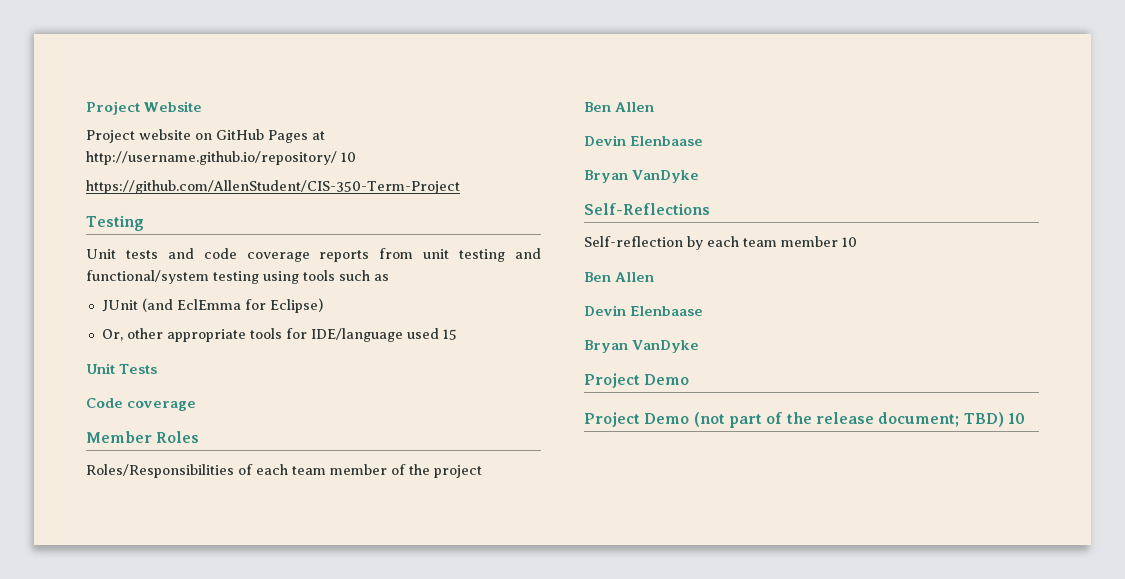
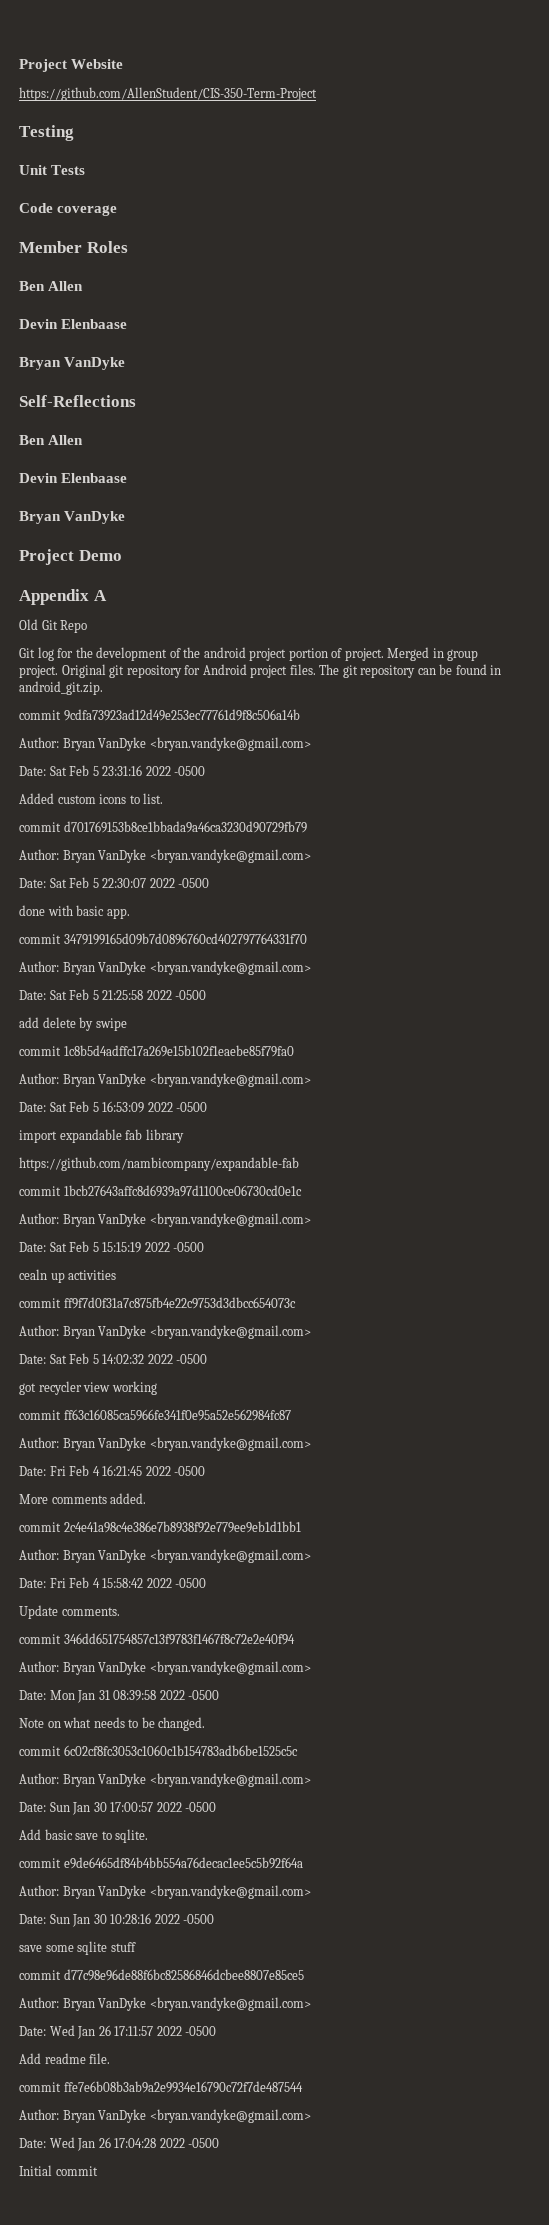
- Project website on GitHub Pages at http://username.github.io/repository/ 10
  https://github.com/AllenStudent/CIS-350-Term-Project
  Testing
- Unit tests and code coverage reports from unit testing and functional/system testing using tools such as
- JUnit (and EclEmma for Eclipse)
- Or, other appropriate tools for IDE/language used 15
- Roles/Responsibilities of each team member of the project
- Self-reflection by each team member 10
- Project Demo (not part of the release document; TBD) 10
+ Appendix A
+ Old Git Repo
+ Git log for the development of the android project portion of project. Merged in group project. Original git repository for Android project files. The git repository can be found in android_git.zip.
+ commit 9cdfa73923ad12d49e253ec77761d9f8c506a14b
+ Author: Bryan VanDyke <bryan.vandyke@gmail.com>
+ Date: Sat Feb 5 23:31:16 2022 -0500
+ Added custom icons to list.
+ commit d701769153b8ce1bbada9a46ca3230d90729fb79
+ Author: Bryan VanDyke <bryan.vandyke@gmail.com>
+ Date: Sat Feb 5 22:30:07 2022 -0500
+ done with basic app.
+ commit 3479199165d09b7d0896760cd402797764331f70
+ Author: Bryan VanDyke <bryan.vandyke@gmail.com>
+ Date: Sat Feb 5 21:25:58 2022 -0500
+ add delete by swipe
+ commit 1c8b5d4adffc17a269e15b102f1eaebe85f79fa0
+ Author: Bryan VanDyke <bryan.vandyke@gmail.com>
+ Date: Sat Feb 5 16:53:09 2022 -0500
+ import expandable fab library
+ https://github.com/nambicompany/expandable-fab
+ commit 1bcb27643affc8d6939a97d1100ce06730cd0e1c
+ Author: Bryan VanDyke <bryan.vandyke@gmail.com>
+ Date: Sat Feb 5 15:15:19 2022 -0500
+ cealn up activities
+ commit ff9f7d0f31a7c875fb4e22c9753d3dbcc654073c
+ Author: Bryan VanDyke <bryan.vandyke@gmail.com>
+ Date: Sat Feb 5 14:02:32 2022 -0500
+ got recycler view working
+ commit ff63c16085ca5966fe341f0e95a52e562984fc87
+ Author: Bryan VanDyke <bryan.vandyke@gmail.com>
+ Date: Fri Feb 4 16:21:45 2022 -0500
+ More comments added.
+ commit 2c4e41a98c4e386e7b8938f92e779ee9eb1d1bb1
+ Author: Bryan VanDyke <bryan.vandyke@gmail.com>
+ Date: Fri Feb 4 15:58:42 2022 -0500
+ Update comments.
+ commit 346dd651754857c13f9783f1467f8c72e2e40f94
+ Author: Bryan VanDyke <bryan.vandyke@gmail.com>
+ Date: Mon Jan 31 08:39:58 2022 -0500
+ Note on what needs to be changed.
+ commit 6c02cf8fc3053c1060c1b154783adb6be1525c5c
+ Author: Bryan VanDyke <bryan.vandyke@gmail.com>
+ Date: Sun Jan 30 17:00:57 2022 -0500
+ Add basic save to sqlite.
+ commit e9de6465df84b4bb554a76decac1ee5c5b92f64a
+ Author: Bryan VanDyke <bryan.vandyke@gmail.com>
+ Date: Sun Jan 30 10:28:16 2022 -0500
+ save some sqlite stuff
+ commit d77c98e96de88f6bc82586846dcbee8807e85ce5
+ Author: Bryan VanDyke <bryan.vandyke@gmail.com>
+ Date: Wed Jan 26 17:11:57 2022 -0500
+ Add readme file.
+ commit ffe7e6b08b3ab9a2e9934e16790c72f7de487544
+ Author: Bryan VanDyke <bryan.vandyke@gmail.com>
+ Date: Wed Jan 26 17:04:28 2022 -0500
+ Initial commit

